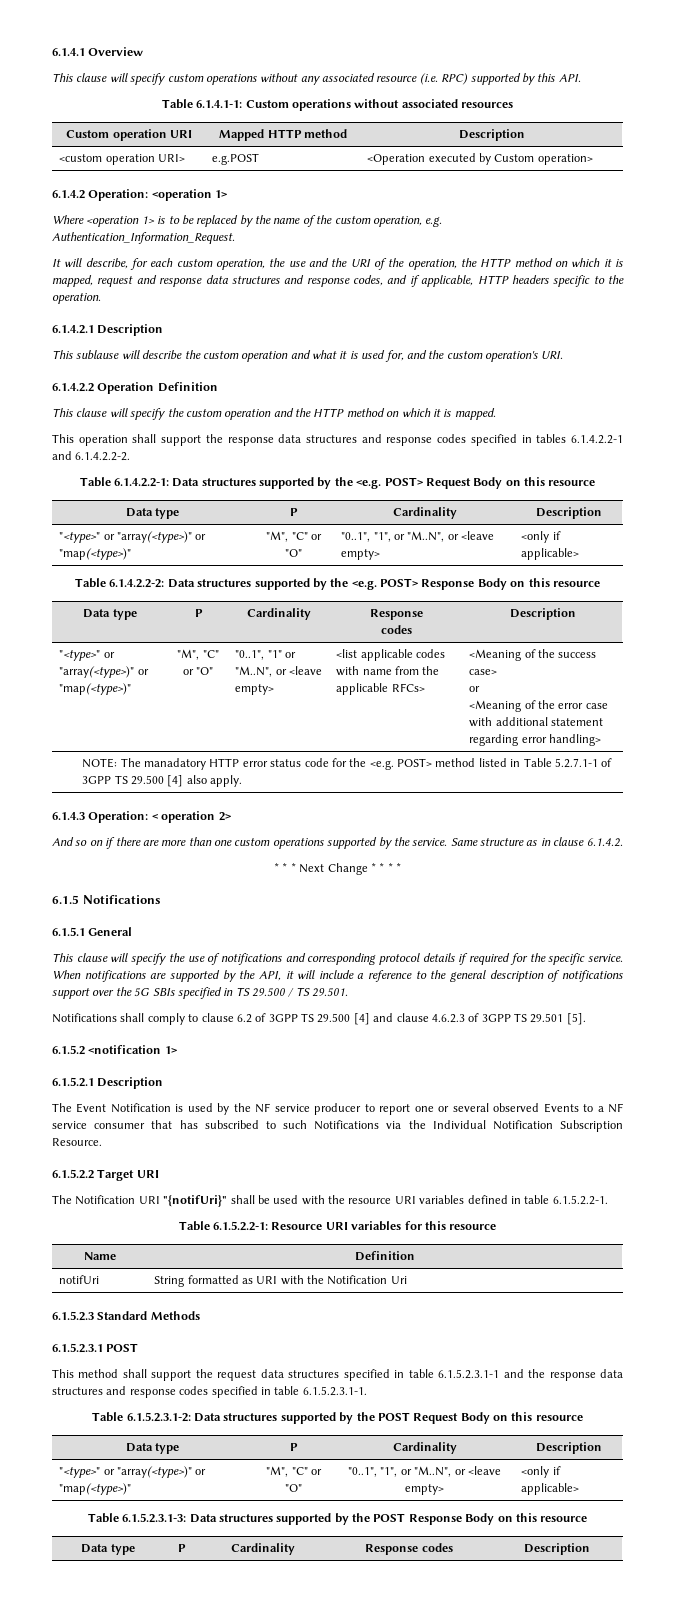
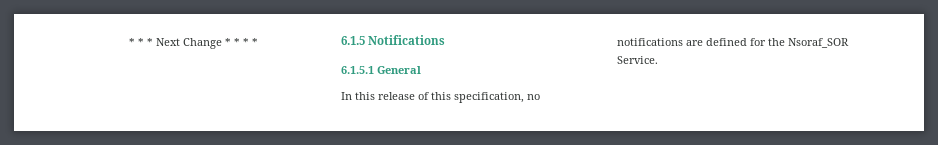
- 6.1.4.1 Overview
- This clause will specify custom operations without any associated resource (i.e. RPC) supported by this API.
- Table 6.1.4.1-1: Custom operations without associated resources
- Custom operation URI | Mapped HTTP method | Description
- <custom operation URI> | e.g.POST | <Operation executed by Custom operation>
- 6.1.4.2 Operation: <operation 1>
- Where <operation 1> is to be replaced by the name of the custom operation, e.g. Authentication_Information_Request.
- It will describe, for each custom operation, the use and the URI of the operation, the HTTP method on which it is mapped, request and response data structures and response codes, and if applicable, HTTP headers specific to the operation.
- 6.1.4.2.1 Description
- This sublause will describe the custom operation and what it is used for, and the custom operation's URI.
- 6.1.4.2.2 Operation Definition
- This clause will specify the custom operation and the HTTP method on which it is mapped.
- This operation shall support the response data structures and response codes specified in tables 6.1.4.2.2-1 and 6.1.4.2.2-2.
- Table 6.1.4.2.2-1: Data structures supported by the <e.g. POST> Request Body on this resource
- Data type | P | Cardinality | Description
- "<type>" or "array(<type>)" or "map(<type>)" | "M", "C" or "O" | "0..1", "1", or "M..N", or <leave empty> | <only if applicable>
- Table 6.1.4.2.2-2: Data structures supported by the <e.g. POST> Response Body on this resource
- Data type | P | Cardinality | Response
- codes | Description
- "<type>" or "array(<type>)" or "map(<type>)" | "M", "C" or "O" | "0..1", "1" or "M..N", or <leave empty> | <list applicable codes with name from the applicable RFCs> | <Meaning of the success case>
- or
- <Meaning of the error case with additional statement regarding error handling>
- NOTE: The manadatory HTTP error status code for the <e.g. POST> method listed in Table 5.2.7.1-1 of 3GPP TS 29.500 [4] also apply.
- 6.1.4.3 Operation: < operation 2>
- And so on if there are more than one custom operations supported by the service. Same structure as in clause 6.1.4.2.
- This clause will specify the use of notifications and corresponding protocol details if required for the specific service. When notifications are supported by the API, it will include a reference to the general description of notifications support over the 5G SBIs specified in TS 29.500 / TS 29.501.
- Notifications shall comply to clause 6.2 of 3GPP TS 29.500 [4] and clause 4.6.2.3 of 3GPP TS 29.501 [5].
- 6.1.5.2 <notification 1>
- 6.1.5.2.1 Description
- The Event Notification is used by the NF service producer to report one or several observed Events to a NF service consumer that has subscribed to such Notifications via the Individual Notification Subscription Resource.
- 6.1.5.2.2 Target URI
- The Notification URI "{notifUri}" shall be used with the resource URI variables defined in table 6.1.5.2.2-1.
- Table 6.1.5.2.2-1: Resource URI variables for this resource
- Name | Definition
- notifUri | String formatted as URI with the Notification Uri
- 6.1.5.2.3 Standard Methods
- 6.1.5.2.3.1 POST
- This method shall support the request data structures specified in table 6.1.5.2.3.1-1 and the response data structures and response codes specified in table 6.1.5.2.3.1-1.
- Table 6.1.5.2.3.1-2: Data structures supported by the POST Request Body on this resource
- Data type | P | Cardinality | Description
- "<type>" or "array(<type>)" or "map(<type>)" | "M", "C" or "O" | "0..1", "1", or "M..N", or <leave empty> | <only if applicable>
- Table 6.1.5.2.3.1-3: Data structures supported by the POST Response Body on this resource
- Data type | P | Cardinality | Response codes | Description
+ In this release of this specification, no notifications are defined for the Nsoraf_SOR Service.

